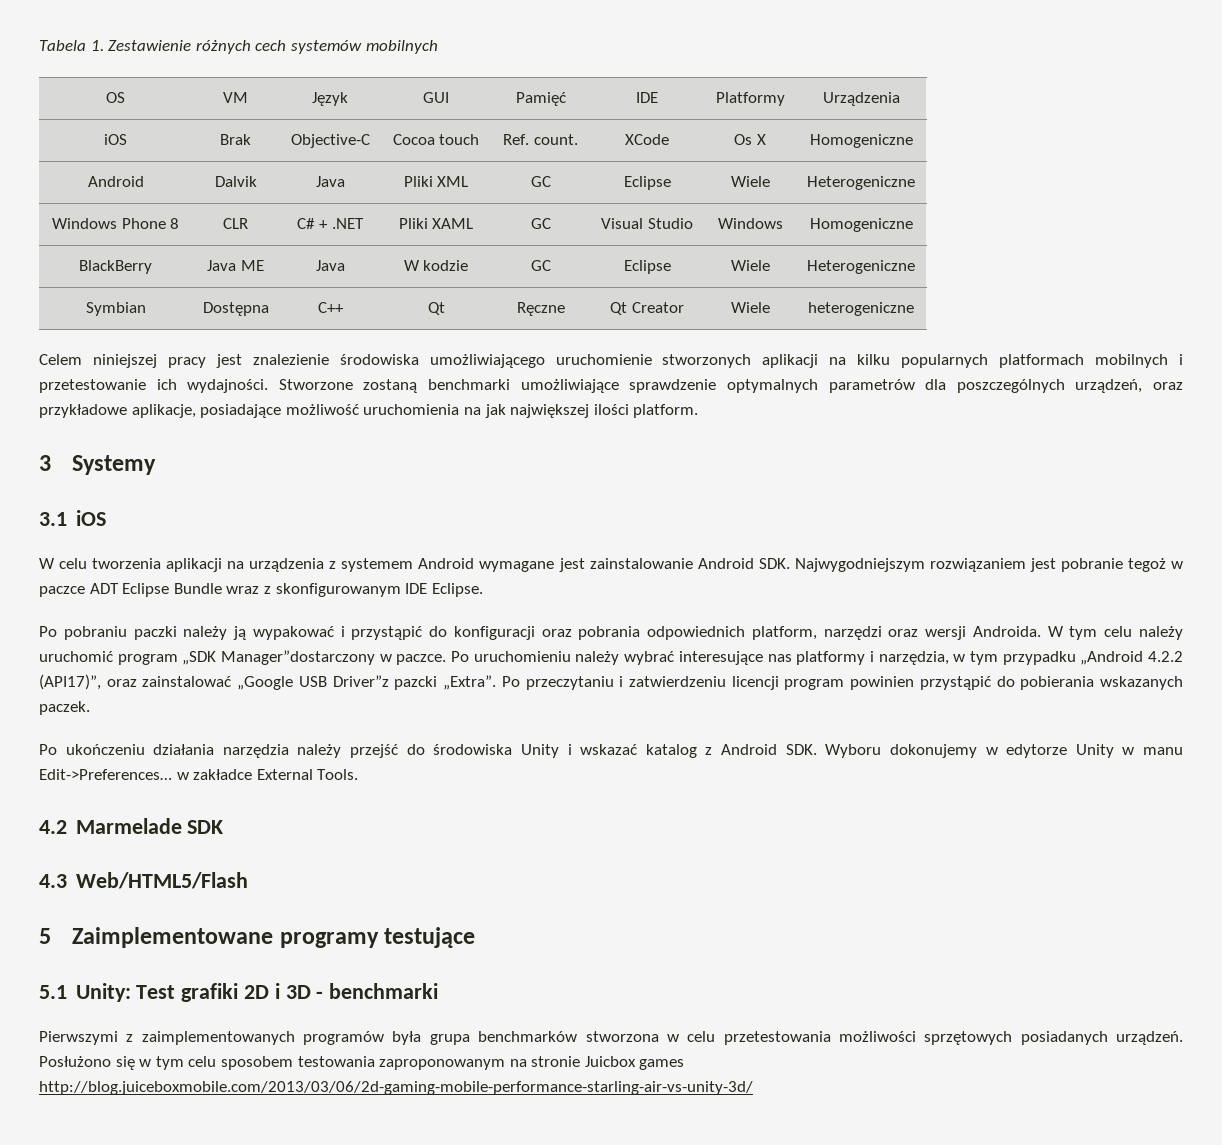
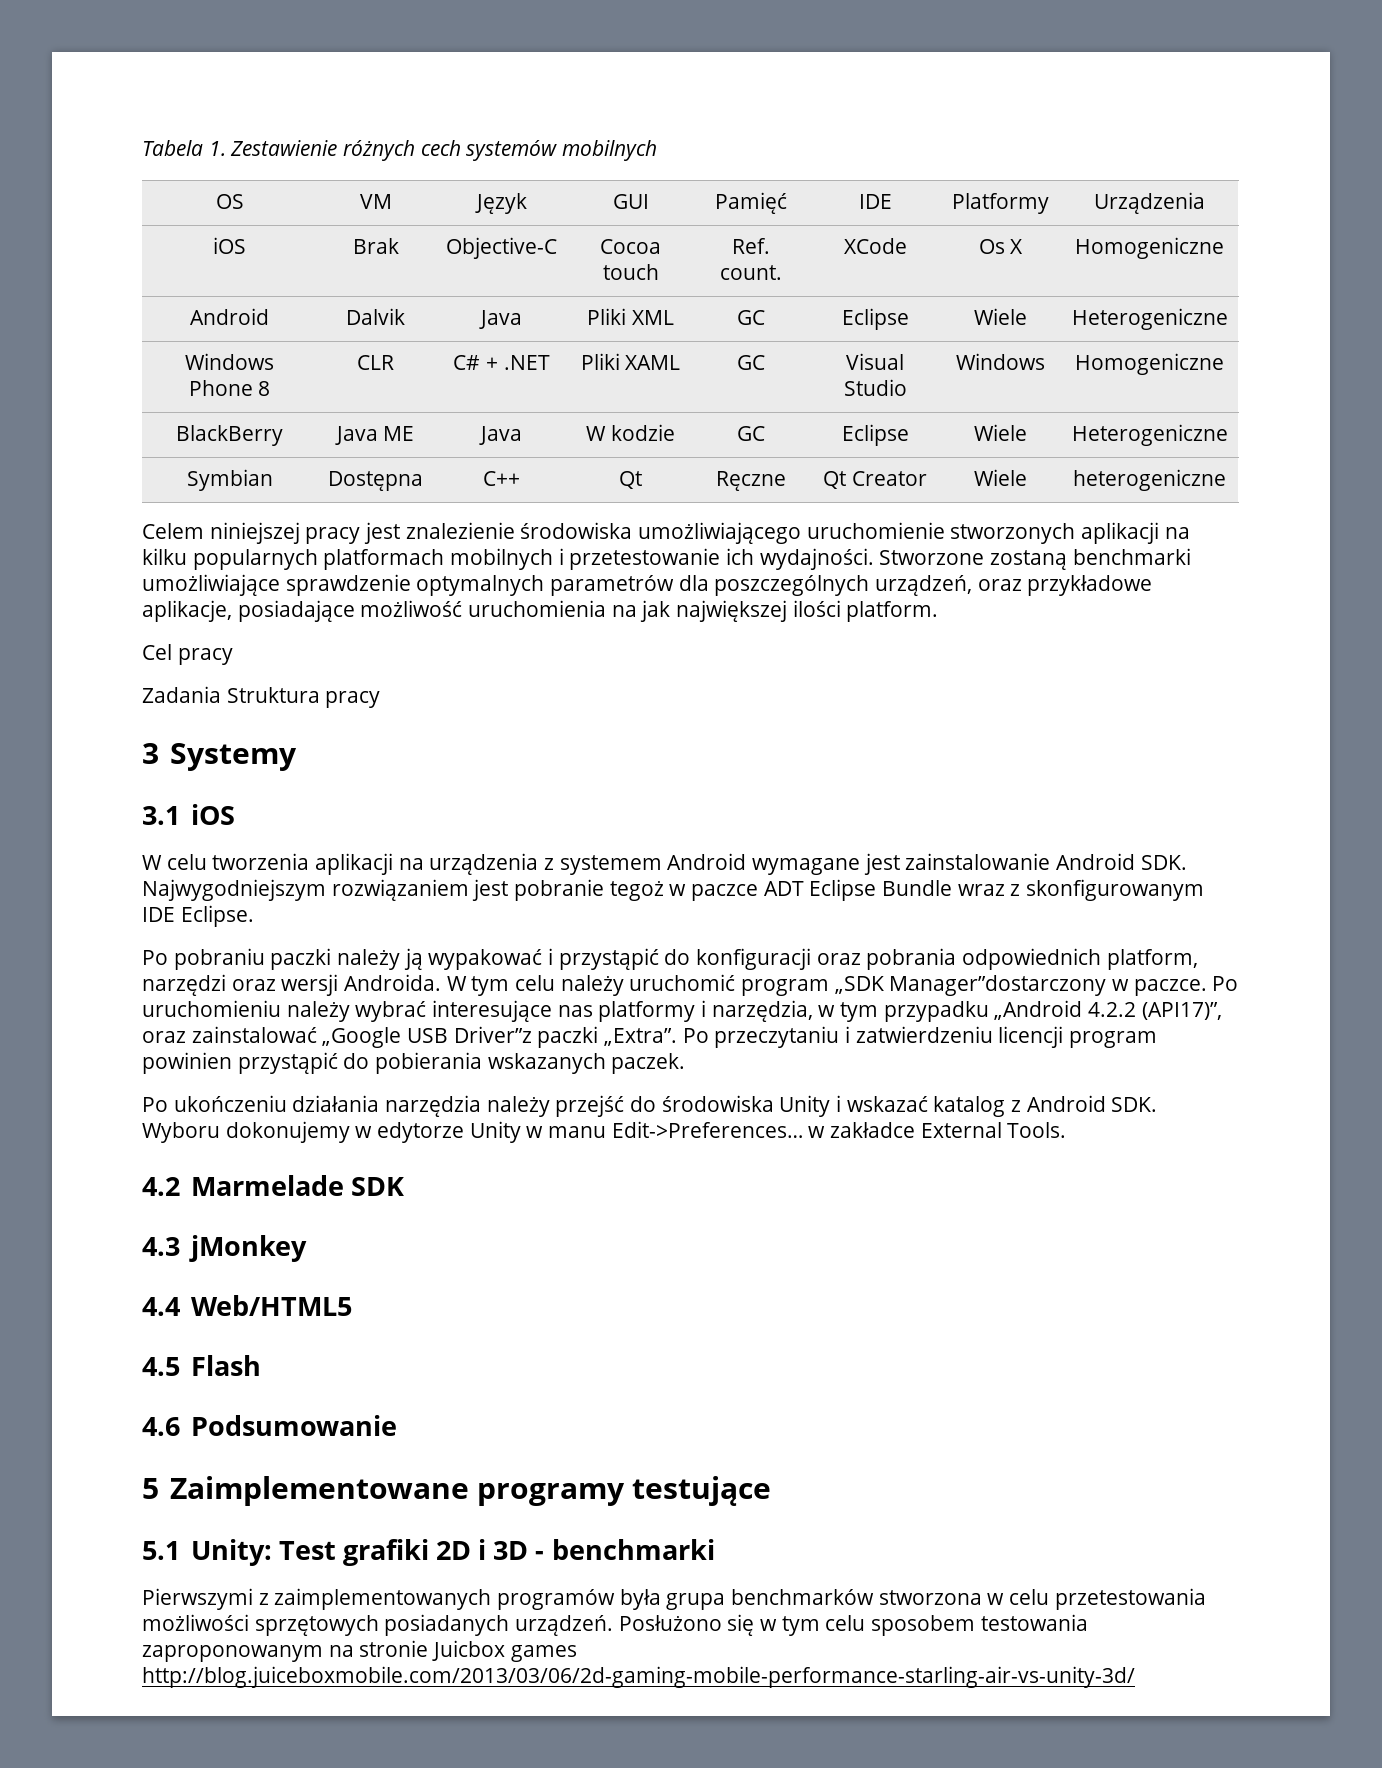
+ Cel pracy
+ Zadania Struktura pracy
- Po uruchomieniu należy wybrać interesujące nas platformy i narzędzia, w tym przypadku „Android 4.2.2 (API17)”, oraz zainstalować „Google USB Driver”z pazcki „Extra”.
+ Po uruchomieniu należy wybrać interesujące nas platformy i narzędzia, w tym przypadku „Android 4.2.2 (API17)”, oraz zainstalować „Google USB Driver”z paczki „Extra”.
- 4.3 Web/HTML5/Flash
+ 4.3 jMonkey
+ 4.4 Web/HTML5
+ 4.5 Flash
+ 4.6 Podsumowanie

